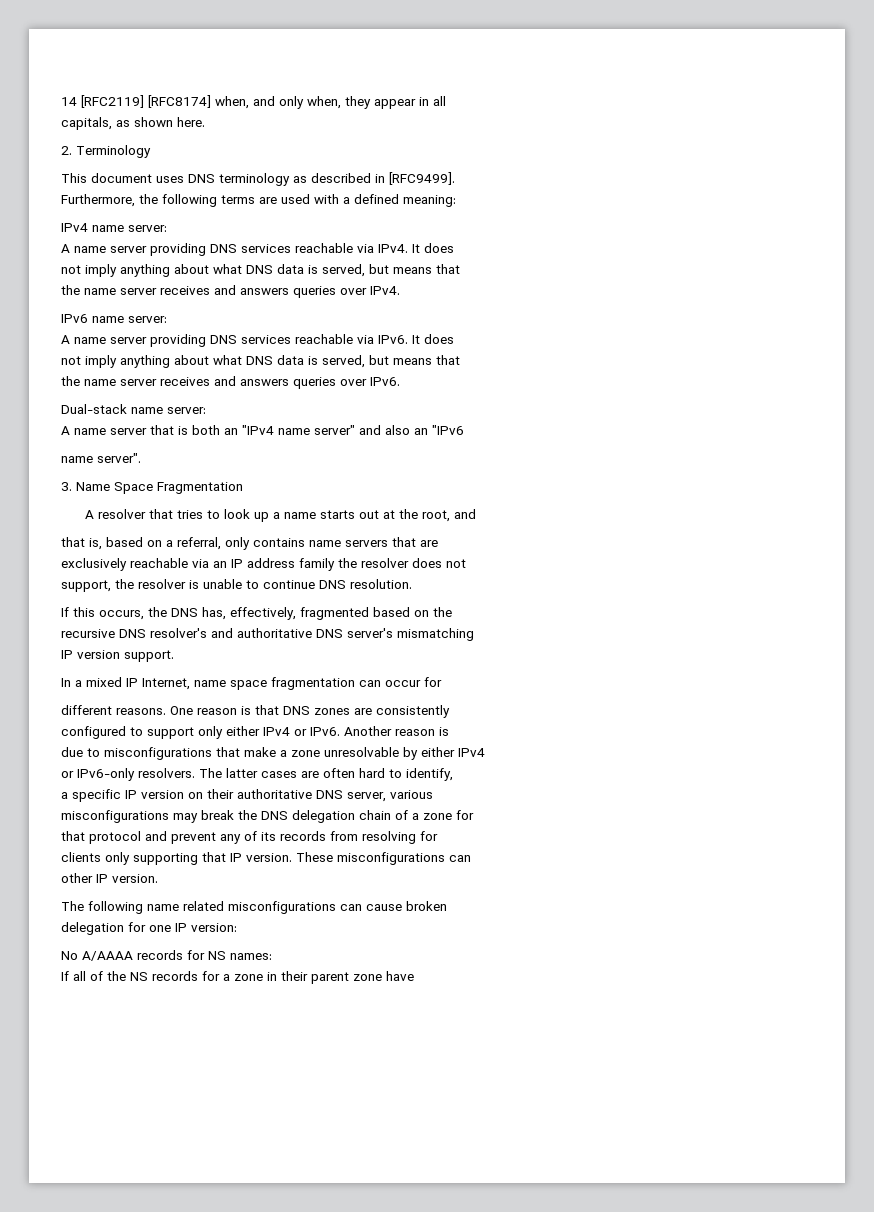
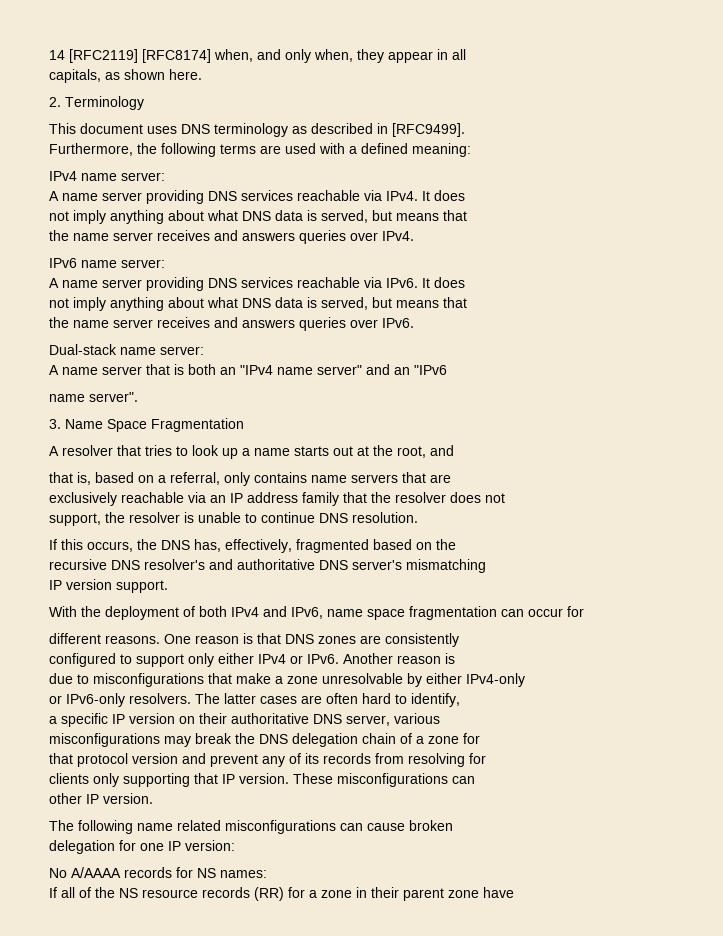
- A name server that is both an "IPv4 name server" and also an "IPv6
+ A name server that is both an "IPv4 name server" and an "IPv6
- exclusively reachable via an IP address family the resolver does not
+ exclusively reachable via an IP address family that the resolver does not
- In a mixed IP Internet, name space fragmentation can occur for
+ With the deployment of both IPv4 and IPv6, name space fragmentation can occur for
- due to misconfigurations that make a zone unresolvable by either IPv4
+ due to misconfigurations that make a zone unresolvable by either IPv4-only
- that protocol and prevent any of its records from resolving for
+ that protocol version and prevent any of its records from resolving for
- If all of the NS records for a zone in their parent zone have
+ If all of the NS resource records (RR) for a zone in their parent zone have

